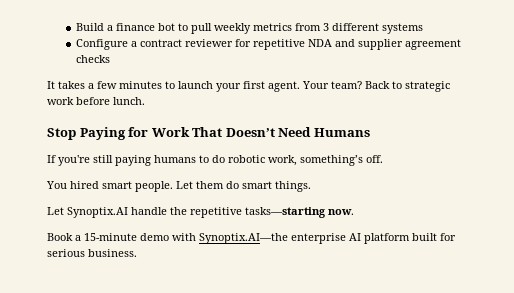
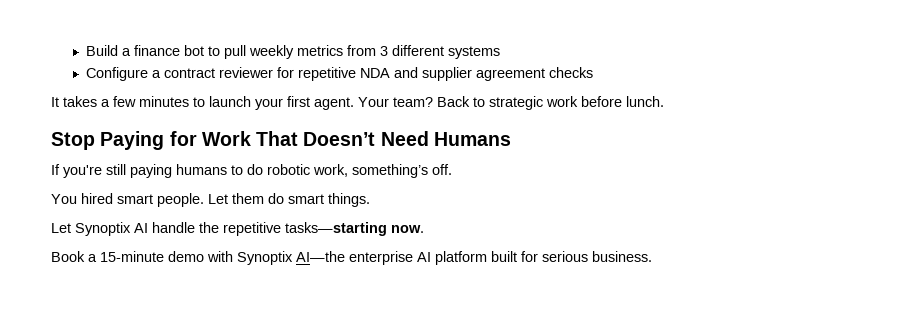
- Let Synoptix.AI handle the repetitive tasks—starting now.
+ Let Synoptix AI handle the repetitive tasks—starting now.
- Book a 15-minute demo with Synoptix.AI—the enterprise AI platform built for serious business.
+ Book a 15-minute demo with Synoptix AI—the enterprise AI platform built for serious business.

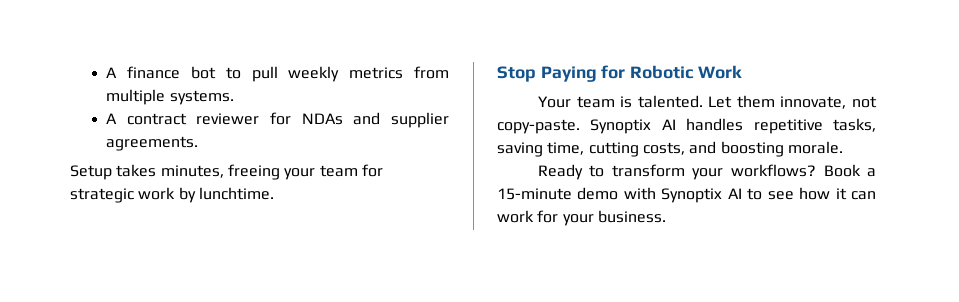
- Build a finance bot to pull weekly metrics from 3 different systems
- Configure a contract reviewer for repetitive NDA and supplier agreement checks
- It takes a few minutes to launch your first agent. Your team? Back to strategic work before lunch.
+ A finance bot to pull weekly metrics from multiple systems.
+ A contract reviewer for NDAs and supplier agreements.
+ Setup takes minutes, freeing your team for strategic work by lunchtime.
- Stop Paying for Work That Doesn’t Need Humans
- If you're still paying humans to do robotic work, something’s off.
- You hired smart people. Let them do smart things.
- Let Synoptix AI handle the repetitive tasks—starting now.
- Book a 15-minute demo with Synoptix AI—the enterprise AI platform built for serious business.
+ Stop Paying for Robotic Work
+ Your team is talented. Let them innovate, not copy-paste. Synoptix AI handles repetitive tasks, saving time, cutting costs, and boosting morale.
+ Ready to transform your workflows? Book a 15-minute demo with Synoptix AI to see how it can work for your business.

